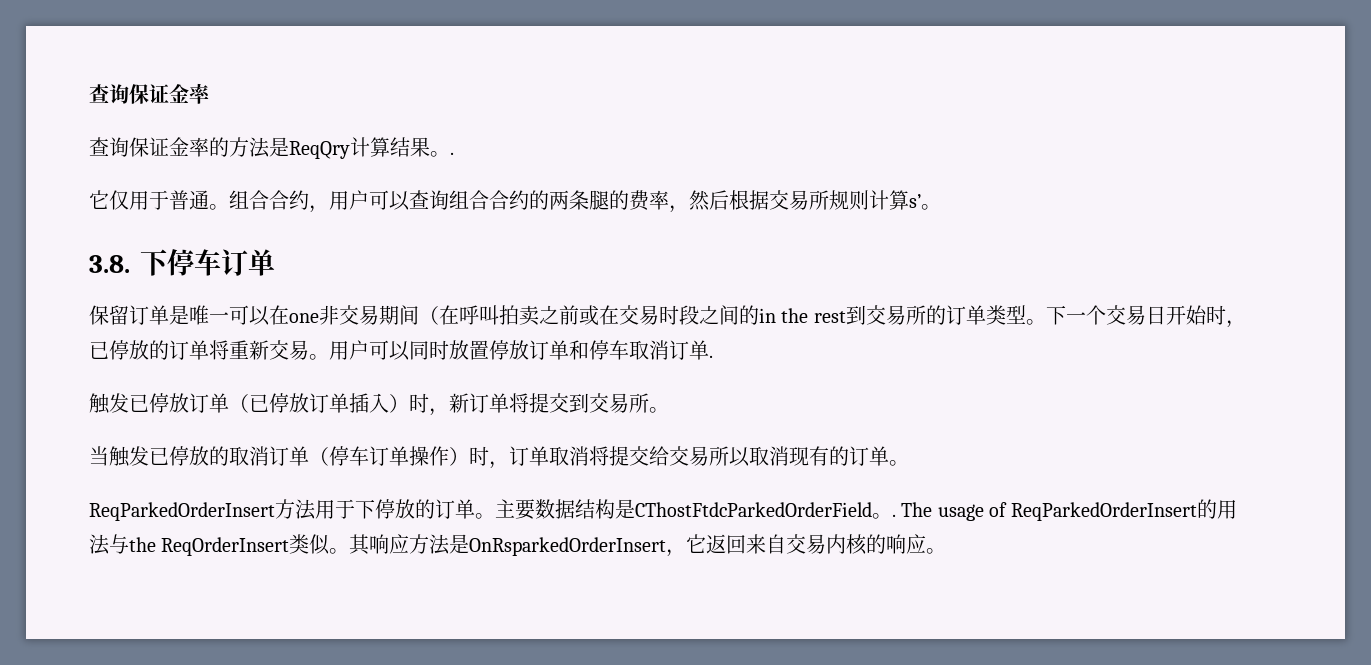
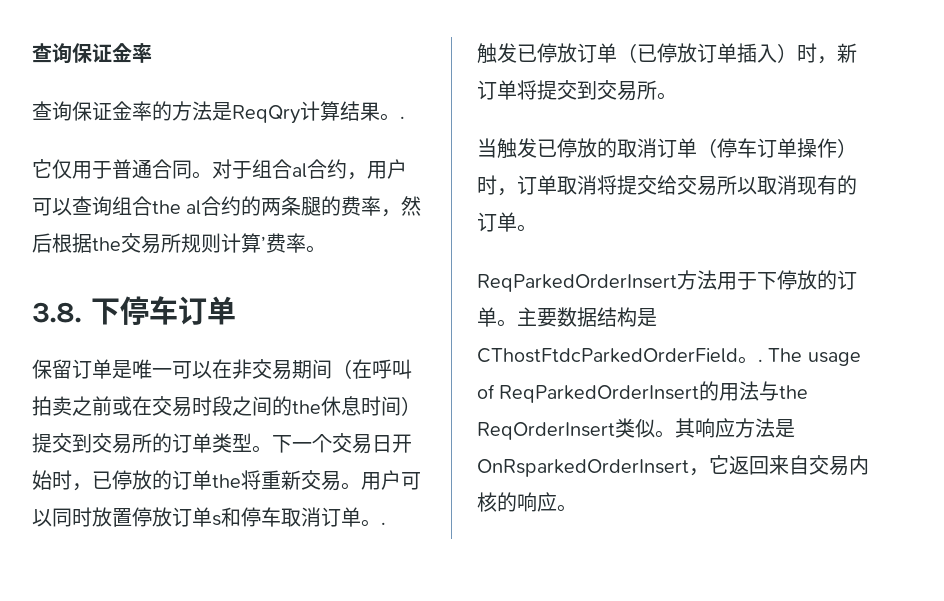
- 它仅用于普通。组合合约，用户可以查询组合合约的两条腿的费率，然后根据交易所规则计算s’。
+ 它仅用于普通合同。对于组合al合约，用户可以查询组合the al合约的两条腿的费率，然后根据the交易所规则计算’费率。
- 保留订单是唯一可以在one非交易期间（在呼叫拍卖之前或在交易时段之间的in the rest到交易所的订单类型。
+ 保留订单是唯一可以在非交易期间（在呼叫拍卖之前或在交易时段之间的the休息时间）提交到交易所的订单类型。
- 下一个交易日开始时，已停放的订单将重新交易。
+ 下一个交易日开始时，已停放的订单the将重新交易。
- 用户可以同时放置停放订单和停车取消订单.
+ 用户可以同时放置停放订单s和停车取消订单。.

